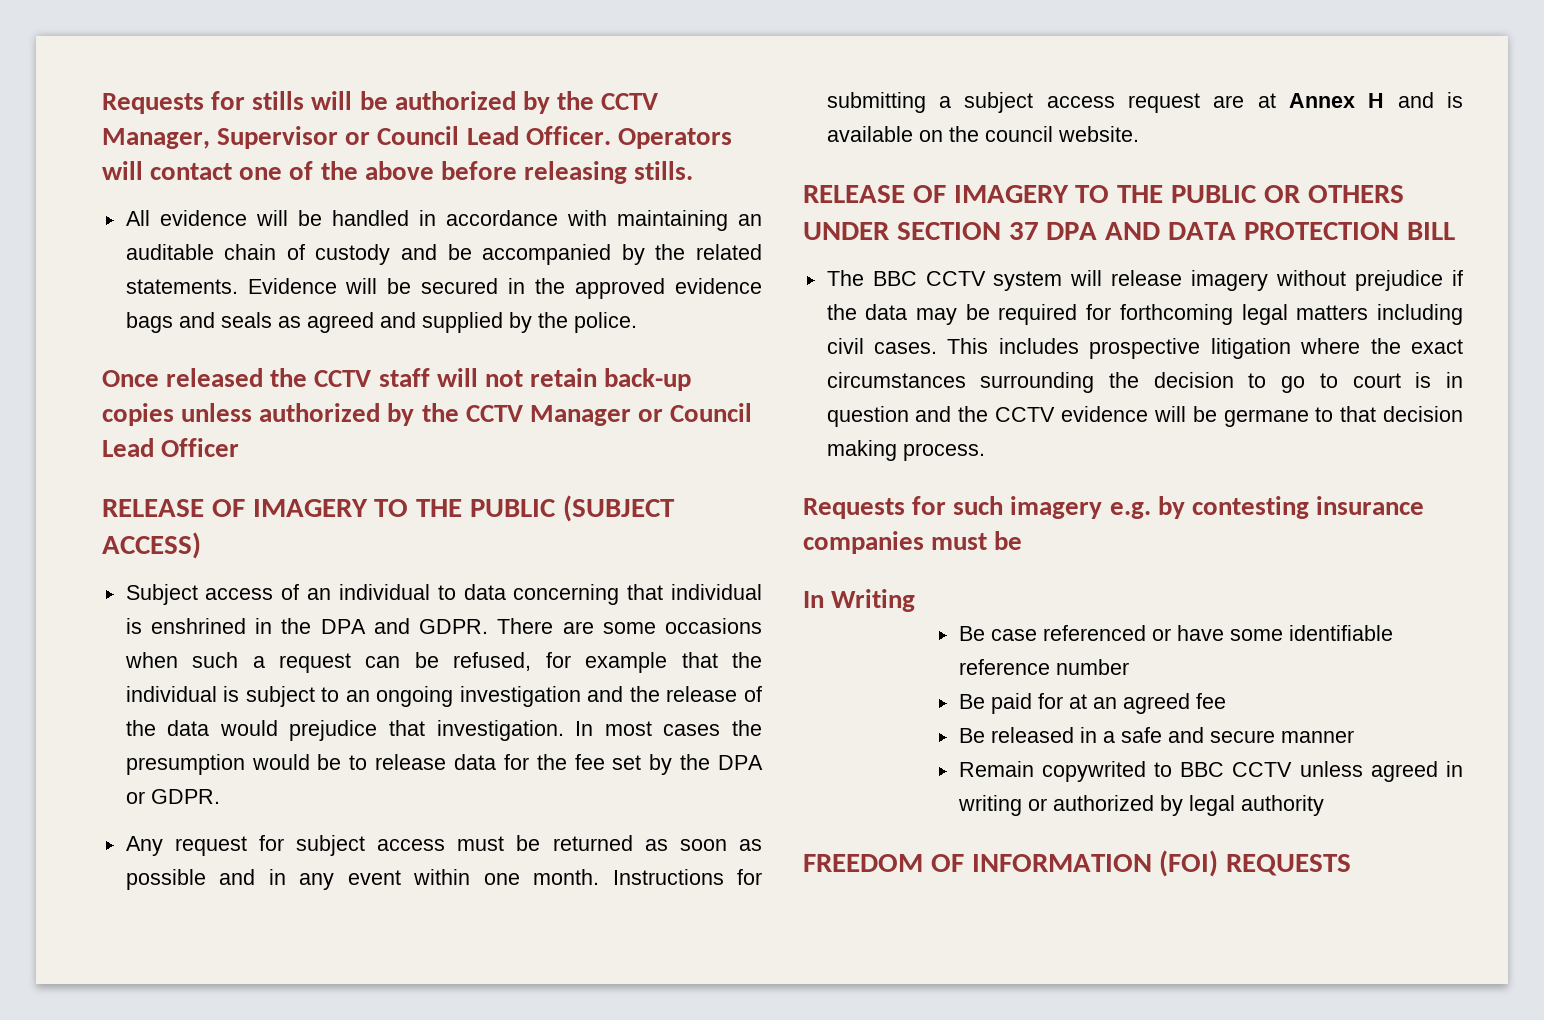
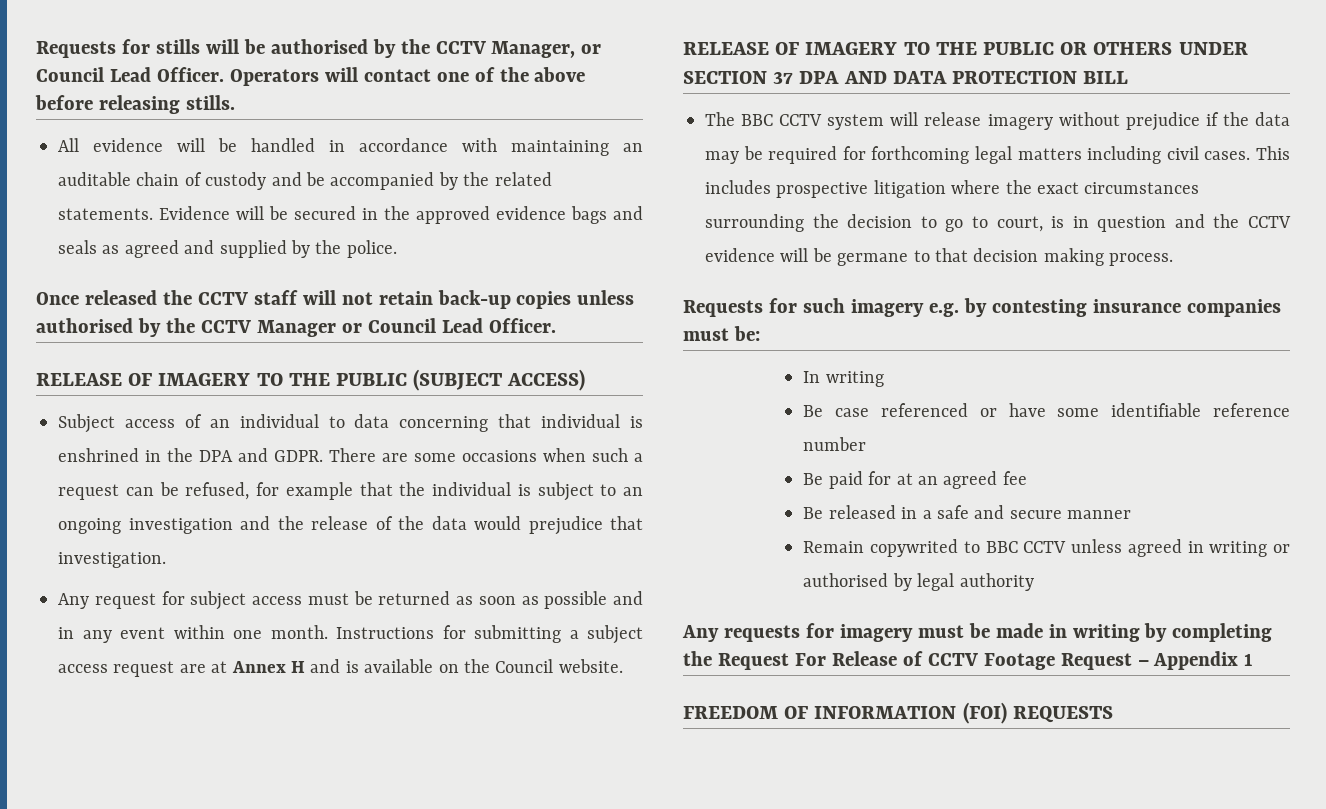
- Requests for stills will be authorized by the CCTV Manager, Supervisor or Council Lead Officer.
+ Requests for stills will be authorised by the CCTV Manager, or Council Lead Officer.
- Once released the CCTV staff will not retain back-up copies unless authorized by the CCTV Manager or Council Lead Officer
+ Once released the CCTV staff will not retain back-up copies unless authorised by the CCTV Manager or Council Lead Officer.
- In most cases the presumption would be to release data for the fee set by the DPA or GDPR.
- Instructions for submitting a subject access request are at Annex H and is available on the council website.
+ Instructions for submitting a subject access request are at Annex H and is available on the Council website.
- This includes prospective litigation where the exact circumstances surrounding the decision to go to court is in question and the CCTV evidence will be germane to that decision making process.
+ This includes prospective litigation where the exact circumstances surrounding the decision to go to court, is in question and the CCTV evidence will be germane to that decision making process.
- Requests for such imagery e.g. by contesting insurance companies must be
- In Writing
+ Requests for such imagery e.g. by contesting insurance companies must be:
+ In writing
- Remain copywrited to BBC CCTV unless agreed in writing or authorized by legal authority
+ Remain copywrited to BBC CCTV unless agreed in writing or authorised by legal authority
+ Any requests for imagery must be made in writing by completing the Request For Release of CCTV Footage Request – Appendix 1

